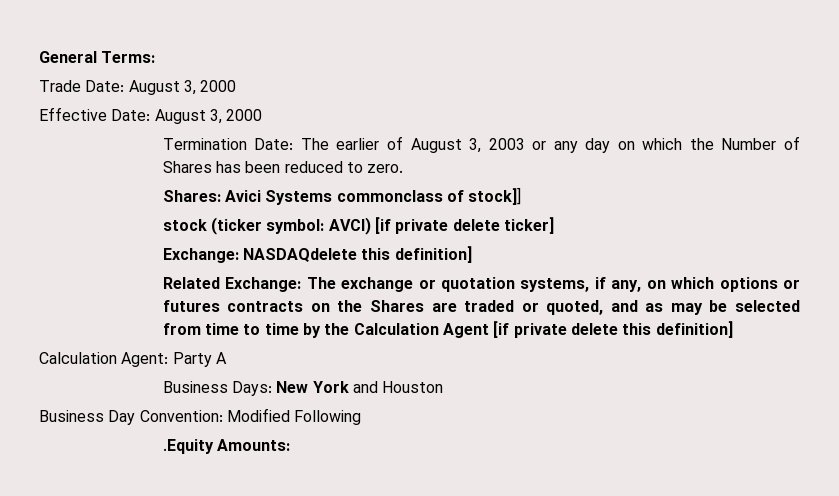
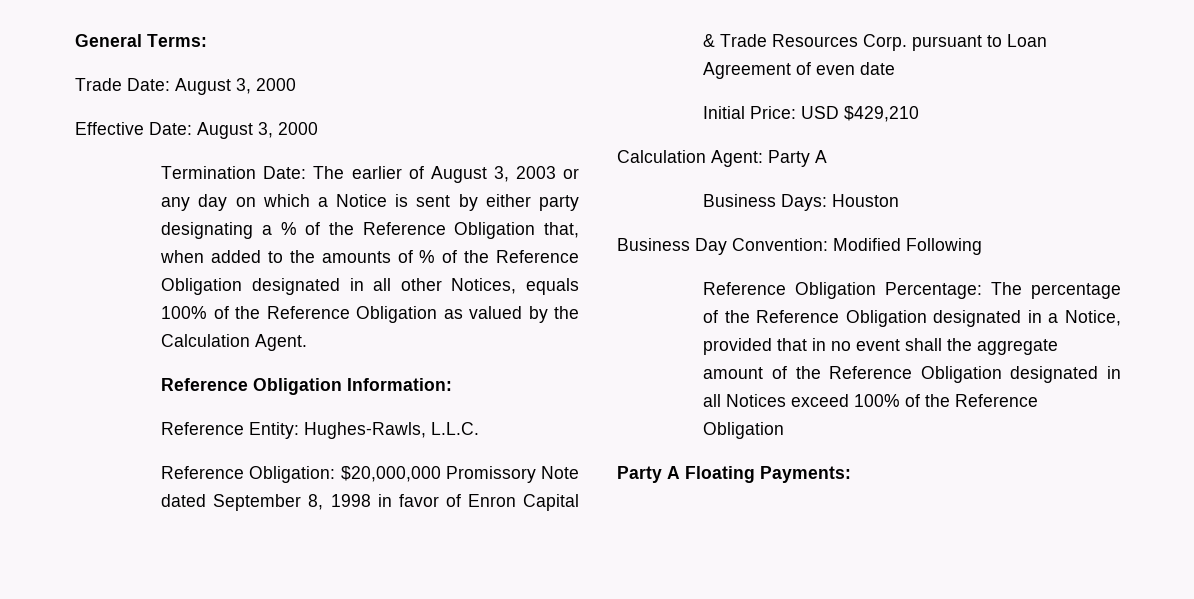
- Termination Date: The earlier of August 3, 2003 or any day on which the Number of Shares has been reduced to zero.
- Shares: Avici Systems commonclass of stock]]
- stock (ticker symbol: AVCI) [if private delete ticker]
- Exchange: NASDAQdelete this definition]
- Related Exchange: The exchange or quotation systems, if any, on which options or futures contracts on the Shares are traded or quoted, and as may be selected from time to time by the Calculation Agent [if private delete this definition]
+ Termination Date: The earlier of August 3, 2003 or any day on which a Notice is sent by either party designating a % of the Reference Obligation that, when added to the amounts of % of the Reference Obligation designated in all other Notices, equals 100% of the Reference Obligation as valued by the Calculation Agent.
+ Reference Obligation Information:
+ Reference Entity: Hughes-Rawls, L.L.C.
+ Reference Obligation: $20,000,000 Promissory Note dated September 8, 1998 in favor of Enron Capital & Trade Resources Corp. pursuant to Loan Agreement of even date
+ Initial Price: USD $429,210
- Business Days: New York and Houston
+ Business Days: Houston
- .Equity Amounts:
+ Reference Obligation Percentage: The percentage of the Reference Obligation designated in a Notice, provided that in no event shall the aggregate amount of the Reference Obligation designated in all Notices exceed 100% of the Reference Obligation
+ Party A Floating Payments:

